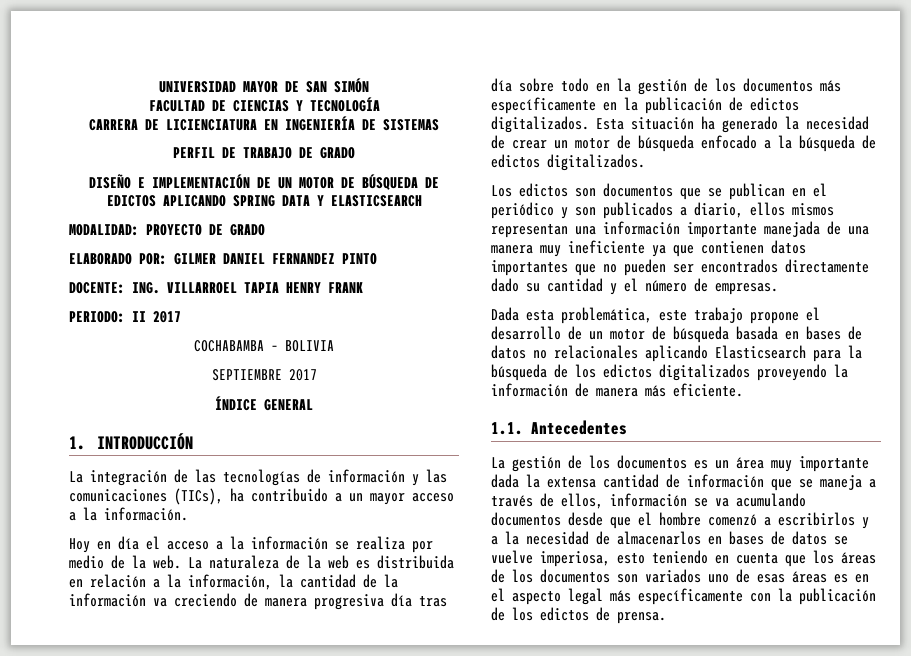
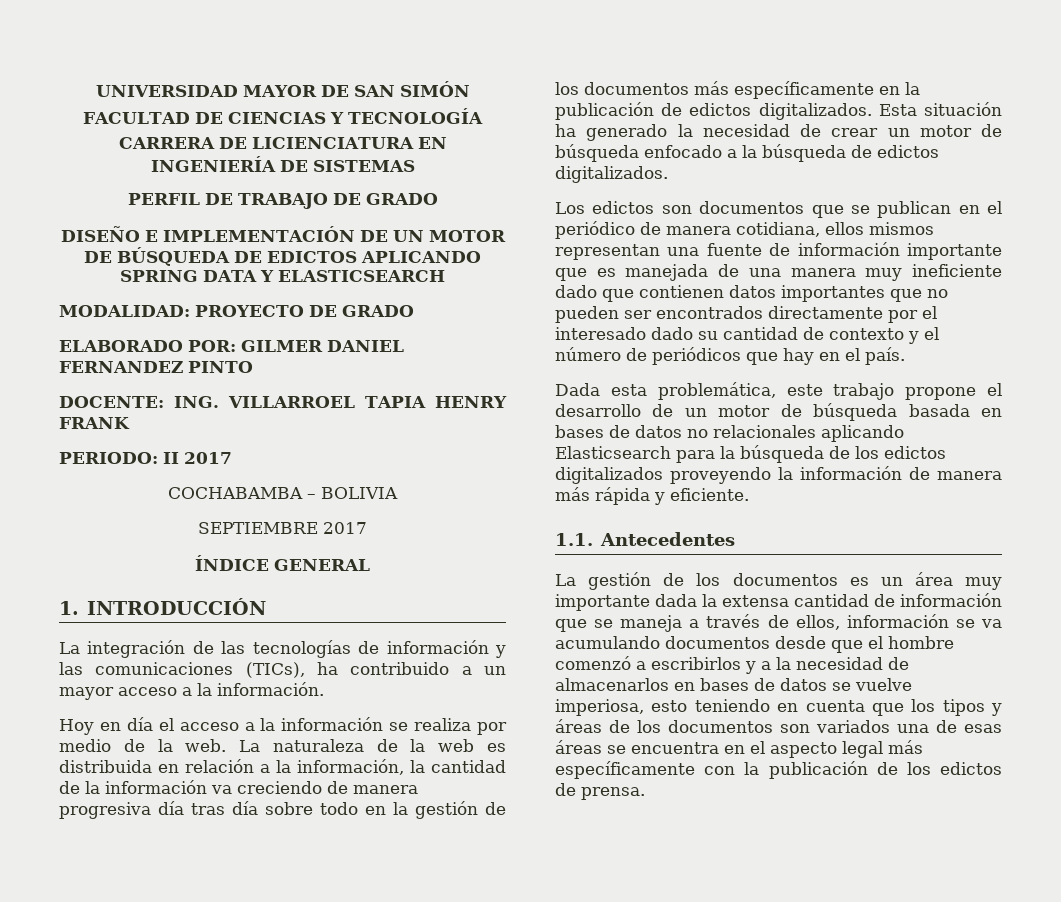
- Los edictos son documentos que se publican en el periódico y son publicados a diario, ellos mismos representan una información importante manejada de una manera muy ineficiente ya que contienen datos importantes que no pueden ser encontrados directamente dado su cantidad y el número de empresas.
+ Los edictos son documentos que se publican en el periódico de manera cotidiana, ellos mismos representan una fuente de información importante que es manejada de una manera muy ineficiente dado que contienen datos importantes que no pueden ser encontrados directamente por el interesado dado su cantidad de contexto y el número de periódicos que hay en el país.
- Dada esta problemática, este trabajo propone el desarrollo de un motor de búsqueda basada en bases de datos no relacionales aplicando Elasticsearch para la búsqueda de los edictos digitalizados proveyendo la información de manera más eficiente.
+ Dada esta problemática, este trabajo propone el desarrollo de un motor de búsqueda basada en bases de datos no relacionales aplicando Elasticsearch para la búsqueda de los edictos digitalizados proveyendo la información de manera más rápida y eficiente.
- La gestión de los documentos es un área muy importante dada la extensa cantidad de información que se maneja a través de ellos, información se va acumulando documentos desde que el hombre comenzó a escribirlos y a la necesidad de almacenarlos en bases de datos se vuelve imperiosa, esto teniendo en cuenta que los áreas de los documentos son variados uno de esas áreas es en el aspecto legal más específicamente con la publicación de los edictos de prensa.
+ La gestión de los documentos es un área muy importante dada la extensa cantidad de información que se maneja a través de ellos, información se va acumulando documentos desde que el hombre comenzó a escribirlos y a la necesidad de almacenarlos en bases de datos se vuelve imperiosa, esto teniendo en cuenta que los tipos y áreas de los documentos son variados una de esas áreas se encuentra en el aspecto legal más específicamente con la publicación de los edictos de prensa.

